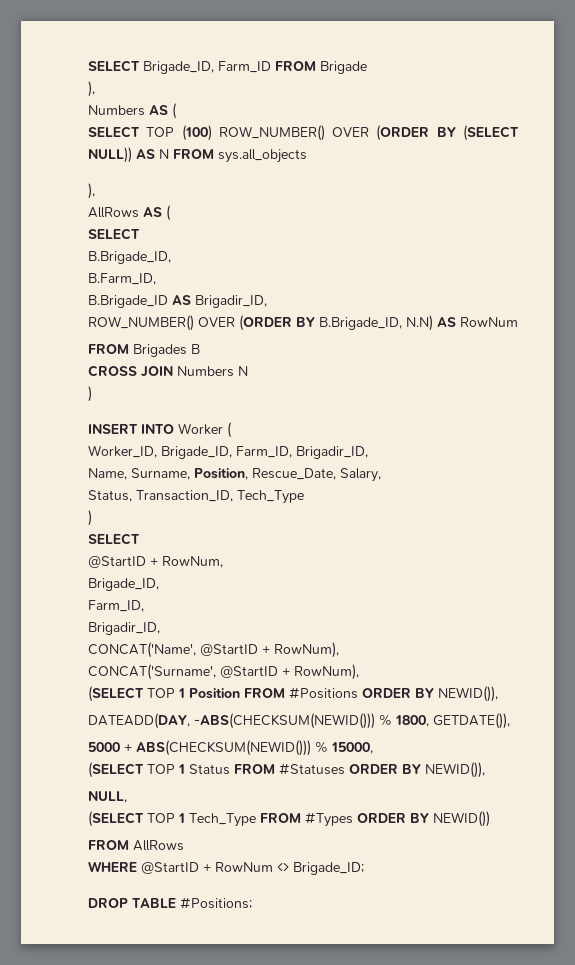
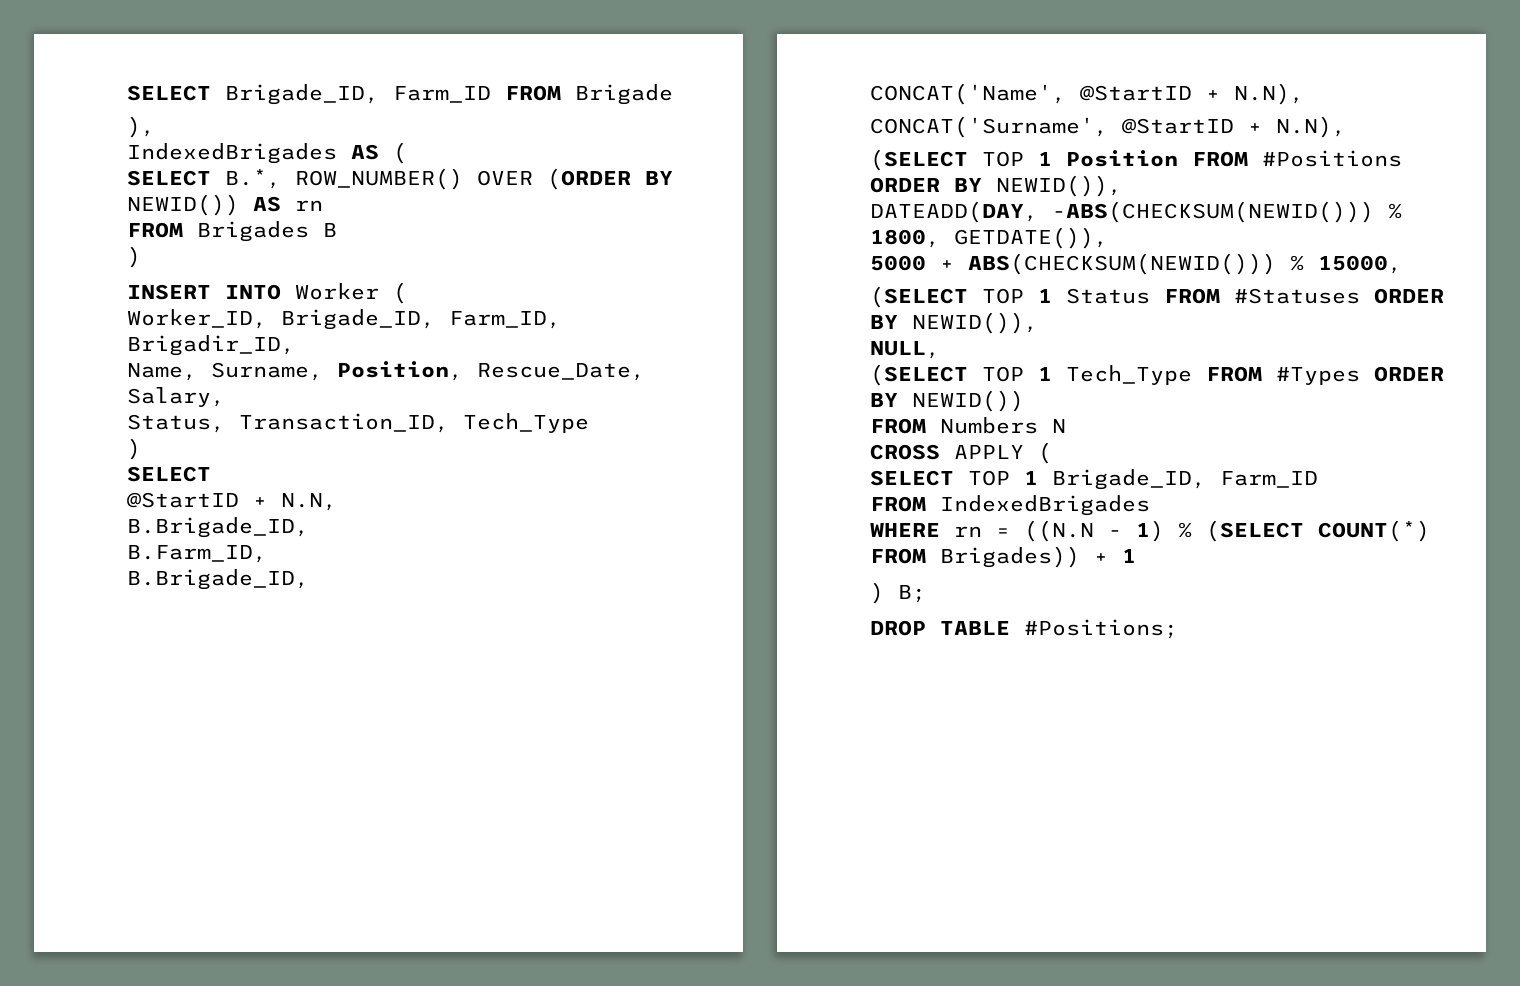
- Numbers AS (
- SELECT TOP (100) ROW_NUMBER() OVER (ORDER BY (SELECT NULL)) AS N FROM sys.all_objects
- ),
- AllRows AS (
- SELECT
- B.Brigade_ID,
- B.Farm_ID,
- B.Brigade_ID AS Brigadir_ID,
- ROW_NUMBER() OVER (ORDER BY B.Brigade_ID, N.N) AS RowNum
+ IndexedBrigades AS (
+ SELECT B.*, ROW_NUMBER() OVER (ORDER BY NEWID()) AS rn
- CROSS JOIN Numbers N
- @StartID + RowNum,
- Brigade_ID,
- Farm_ID,
- Brigadir_ID,
+ @StartID + N.N,
+ B.Brigade_ID,
+ B.Farm_ID,
+ B.Brigade_ID,
- CONCAT('Name', @StartID + RowNum),
+ CONCAT('Name', @StartID + N.N),
- CONCAT('Surname', @StartID + RowNum),
+ CONCAT('Surname', @StartID + N.N),
- FROM AllRows
- WHERE @StartID + RowNum <> Brigade_ID;
+ FROM Numbers N
+ CROSS APPLY (
+ SELECT TOP 1 Brigade_ID, Farm_ID
+ FROM IndexedBrigades
+ WHERE rn = ((N.N - 1) % (SELECT COUNT(*) FROM Brigades)) + 1
+ ) B;

